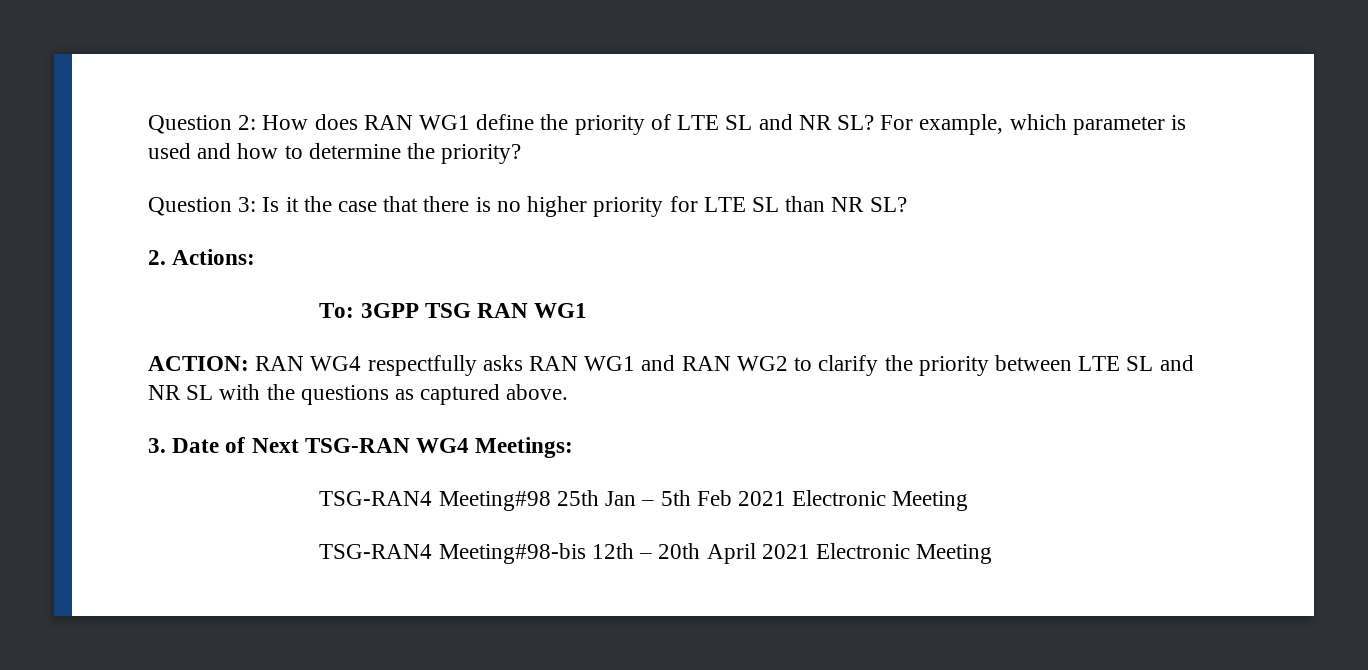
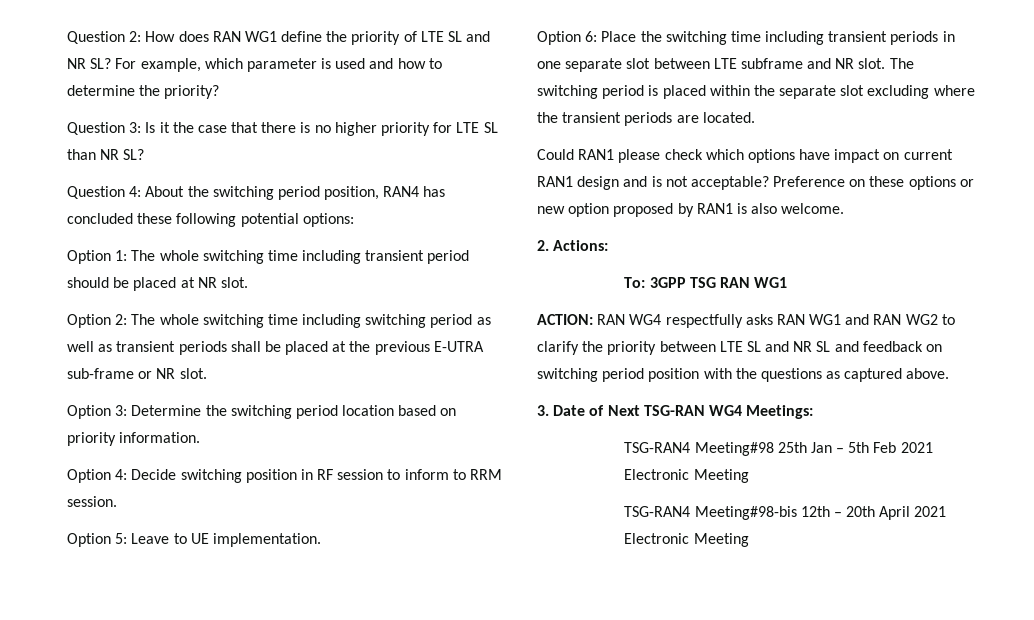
+ Question 4: About the switching period position, RAN4 has concluded these following potential options:
+ Option 1: The whole switching time including transient period should be placed at NR slot.
+ Option 2: The whole switching time including switching period as well as transient periods shall be placed at the previous E-UTRA sub-frame or NR slot.
+ Option 3: Determine the switching period location based on priority information.
+ Option 4: Decide switching position in RF session to inform to RRM session.
+ Option 5: Leave to UE implementation.
+ Option 6: Place the switching time including transient periods in one separate slot between LTE subframe and NR slot. The switching period is placed within the separate slot excluding where the transient periods are located.
+ Could RAN1 please check which options have impact on current RAN1 design and is not acceptable? Preference on these options or new option proposed by RAN1 is also welcome.
- ACTION: RAN WG4 respectfully asks RAN WG1 and RAN WG2 to clarify the priority between LTE SL and NR SL with the questions as captured above.
+ ACTION: RAN WG4 respectfully asks RAN WG1 and RAN WG2 to clarify the priority between LTE SL and NR SL and feedback on switching period position with the questions as captured above.

